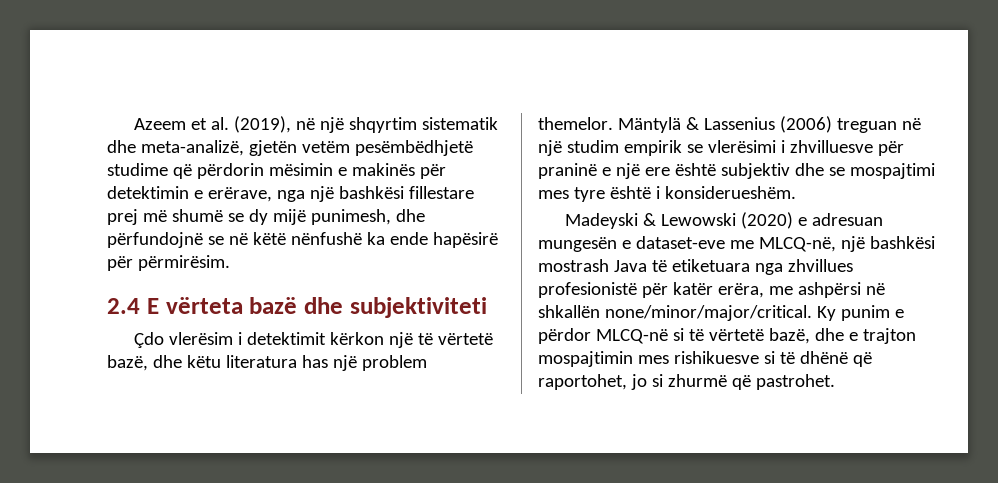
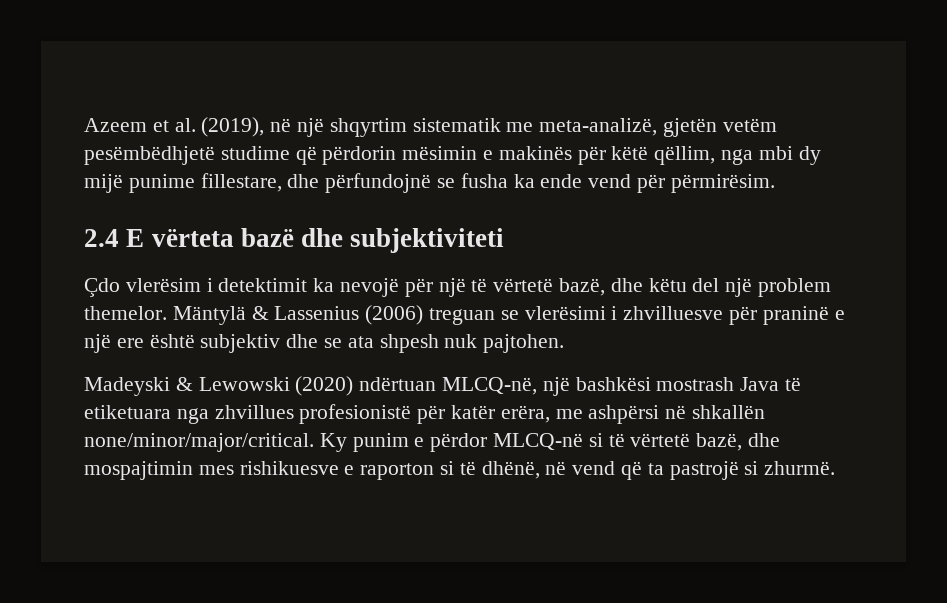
- Azeem et al. (2019), në një shqyrtim sistematik dhe meta-analizë, gjetën vetëm pesëmbëdhjetë studime që përdorin mësimin e makinës për detektimin e erërave, nga një bashkësi fillestare prej më shumë se dy mijë punimesh, dhe përfundojnë se në këtë nënfushë ka ende hapësirë për përmirësim.
+ Azeem et al. (2019), në një shqyrtim sistematik me meta-analizë, gjetën vetëm pesëmbëdhjetë studime që përdorin mësimin e makinës për këtë qëllim, nga mbi dy mijë punime fillestare, dhe përfundojnë se fusha ka ende vend për përmirësim.
- Çdo vlerësim i detektimit kërkon një të vërtetë bazë, dhe këtu literatura has një problem themelor.
+ Çdo vlerësim i detektimit ka nevojë për një të vërtetë bazë, dhe këtu del një problem themelor.
- Mäntylä & Lassenius (2006) treguan në një studim empirik se vlerësimi i zhvilluesve për praninë e një ere është subjektiv dhe se mospajtimi mes tyre është i konsiderueshëm.
- Madeyski & Lewowski (2020) e adresuan mungesën e dataset-eve me MLCQ-në, një bashkësi mostrash Java të etiketuara nga zhvillues profesionistë për katër erëra, me ashpërsi në shkallën none/minor/major/critical.
+ Mäntylä & Lassenius (2006) treguan se vlerësimi i zhvilluesve për praninë e një ere është subjektiv dhe se ata shpesh nuk pajtohen.
+ Madeyski & Lewowski (2020) ndërtuan MLCQ-në, një bashkësi mostrash Java të etiketuara nga zhvillues profesionistë për katër erëra, me ashpërsi në shkallën none/minor/major/critical.
- Ky punim e përdor MLCQ-në si të vërtetë bazë, dhe e trajton mospajtimin mes rishikuesve si të dhënë që raportohet, jo si zhurmë që pastrohet.
+ Ky punim e përdor MLCQ-në si të vërtetë bazë, dhe mospajtimin mes rishikuesve e raporton si të dhënë, në vend që ta pastrojë si zhurmë.

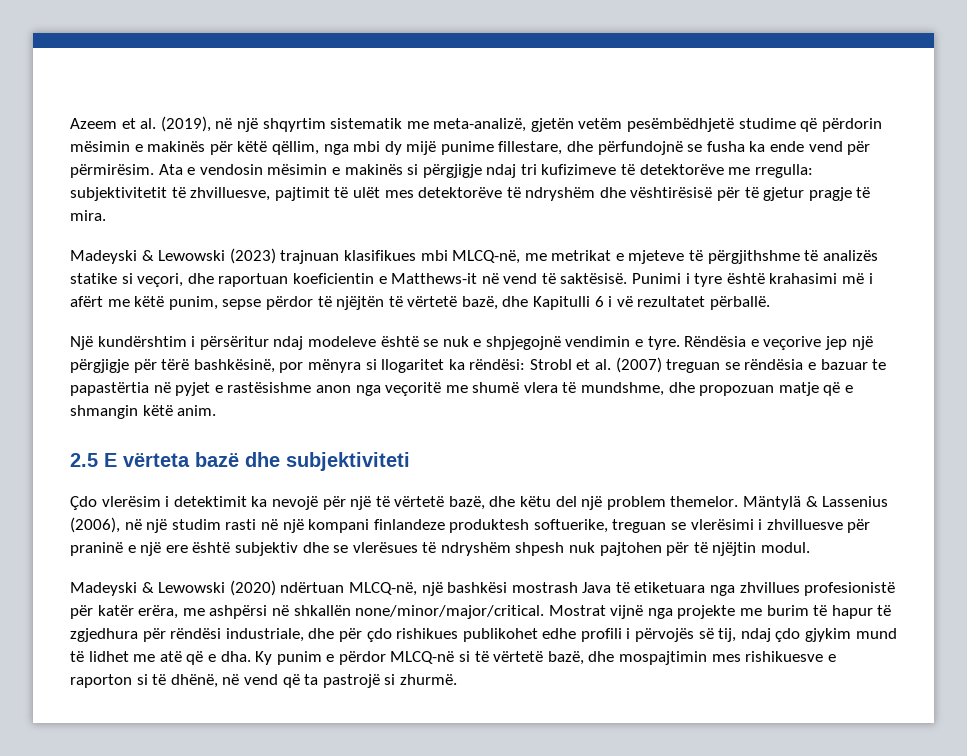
- Azeem et al. (2019), në një shqyrtim sistematik me meta-analizë, gjetën vetëm pesëmbëdhjetë studime që përdorin mësimin e makinës për këtë qëllim, nga mbi dy mijë punime fillestare, dhe përfundojnë se fusha ka ende vend për përmirësim.
- 2.4 E vërteta bazë dhe subjektiviteti
+ Azeem et al. (2019), në një shqyrtim sistematik me meta-analizë, gjetën vetëm pesëmbëdhjetë studime që përdorin mësimin e makinës për këtë qëllim, nga mbi dy mijë punime fillestare, dhe përfundojnë se fusha ka ende vend për përmirësim. Ata e vendosin mësimin e makinës si përgjigje ndaj tri kufizimeve të detektorëve me rregulla: subjektivitetit të zhvilluesve, pajtimit të ulët mes detektorëve të ndryshëm dhe vështirësisë për të gjetur pragje të mira.
+ Madeyski & Lewowski (2023) trajnuan klasifikues mbi MLCQ-në, me metrikat e mjeteve të përgjithshme të analizës statike si veçori, dhe raportuan koeficientin e Matthews-it në vend të saktësisë. Punimi i tyre është krahasimi më i afërt me këtë punim, sepse përdor të njëjtën të vërtetë bazë, dhe Kapitulli 6 i vë rezultatet përballë.
+ Një kundërshtim i përsëritur ndaj modeleve është se nuk e shpjegojnë vendimin e tyre. Rëndësia e veçorive jep një përgjigje për tërë bashkësinë, por mënyra si llogaritet ka rëndësi: Strobl et al. (2007) treguan se rëndësia e bazuar te papastërtia në pyjet e rastësishme anon nga veçoritë me shumë vlera të mundshme, dhe propozuan matje që e shmangin këtë anim.
+ 2.5 E vërteta bazë dhe subjektiviteti
- Mäntylä & Lassenius (2006) treguan se vlerësimi i zhvilluesve për praninë e një ere është subjektiv dhe se ata shpesh nuk pajtohen.
+ Mäntylä & Lassenius (2006), në një studim rasti në një kompani finlandeze produktesh softuerike, treguan se vlerësimi i zhvilluesve për praninë e një ere është subjektiv dhe se vlerësues të ndryshëm shpesh nuk pajtohen për të njëjtin modul.
+ Mostrat vijnë nga projekte me burim të hapur të zgjedhura për rëndësi industriale, dhe për çdo rishikues publikohet edhe profili i përvojës së tij, ndaj çdo gjykim mund të lidhet me atë që e dha.

